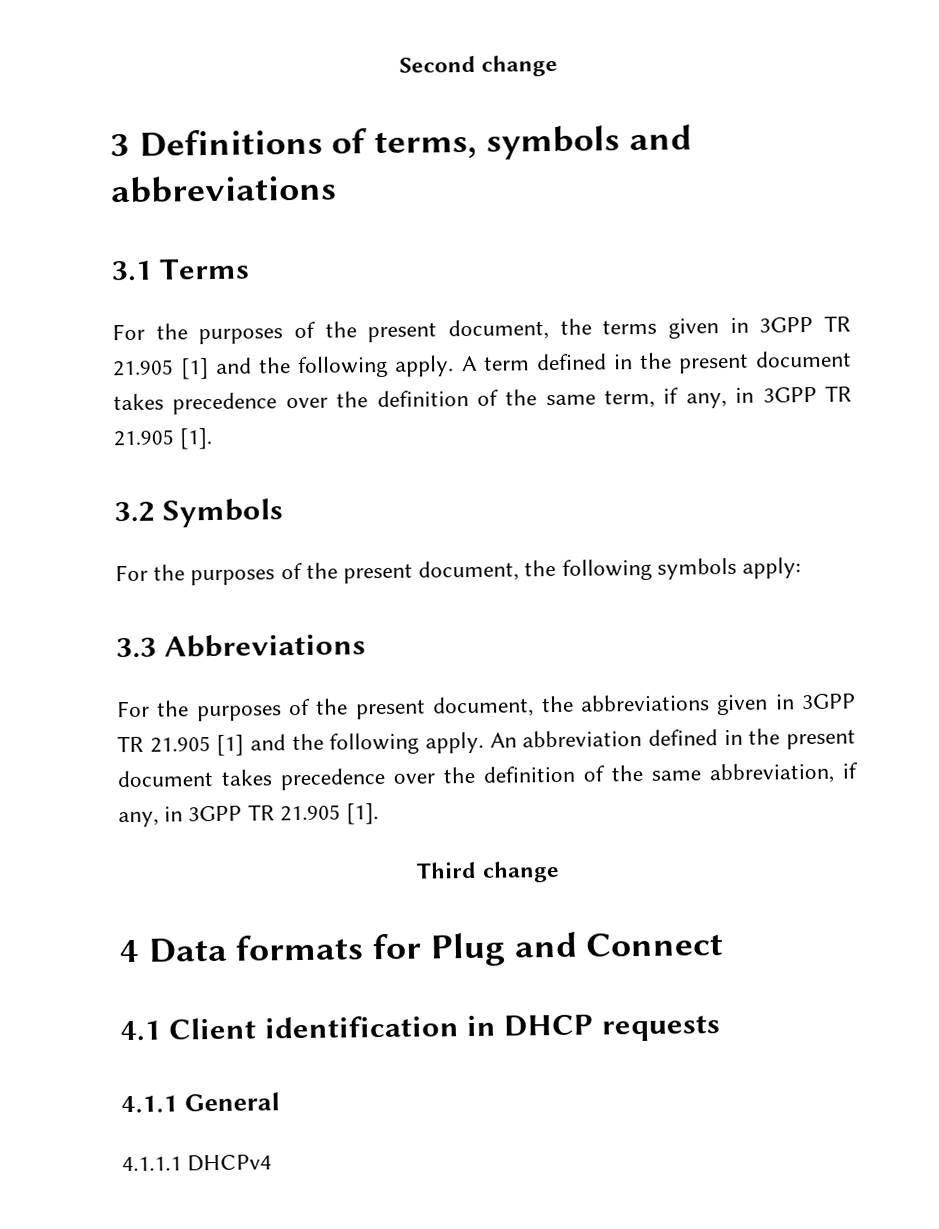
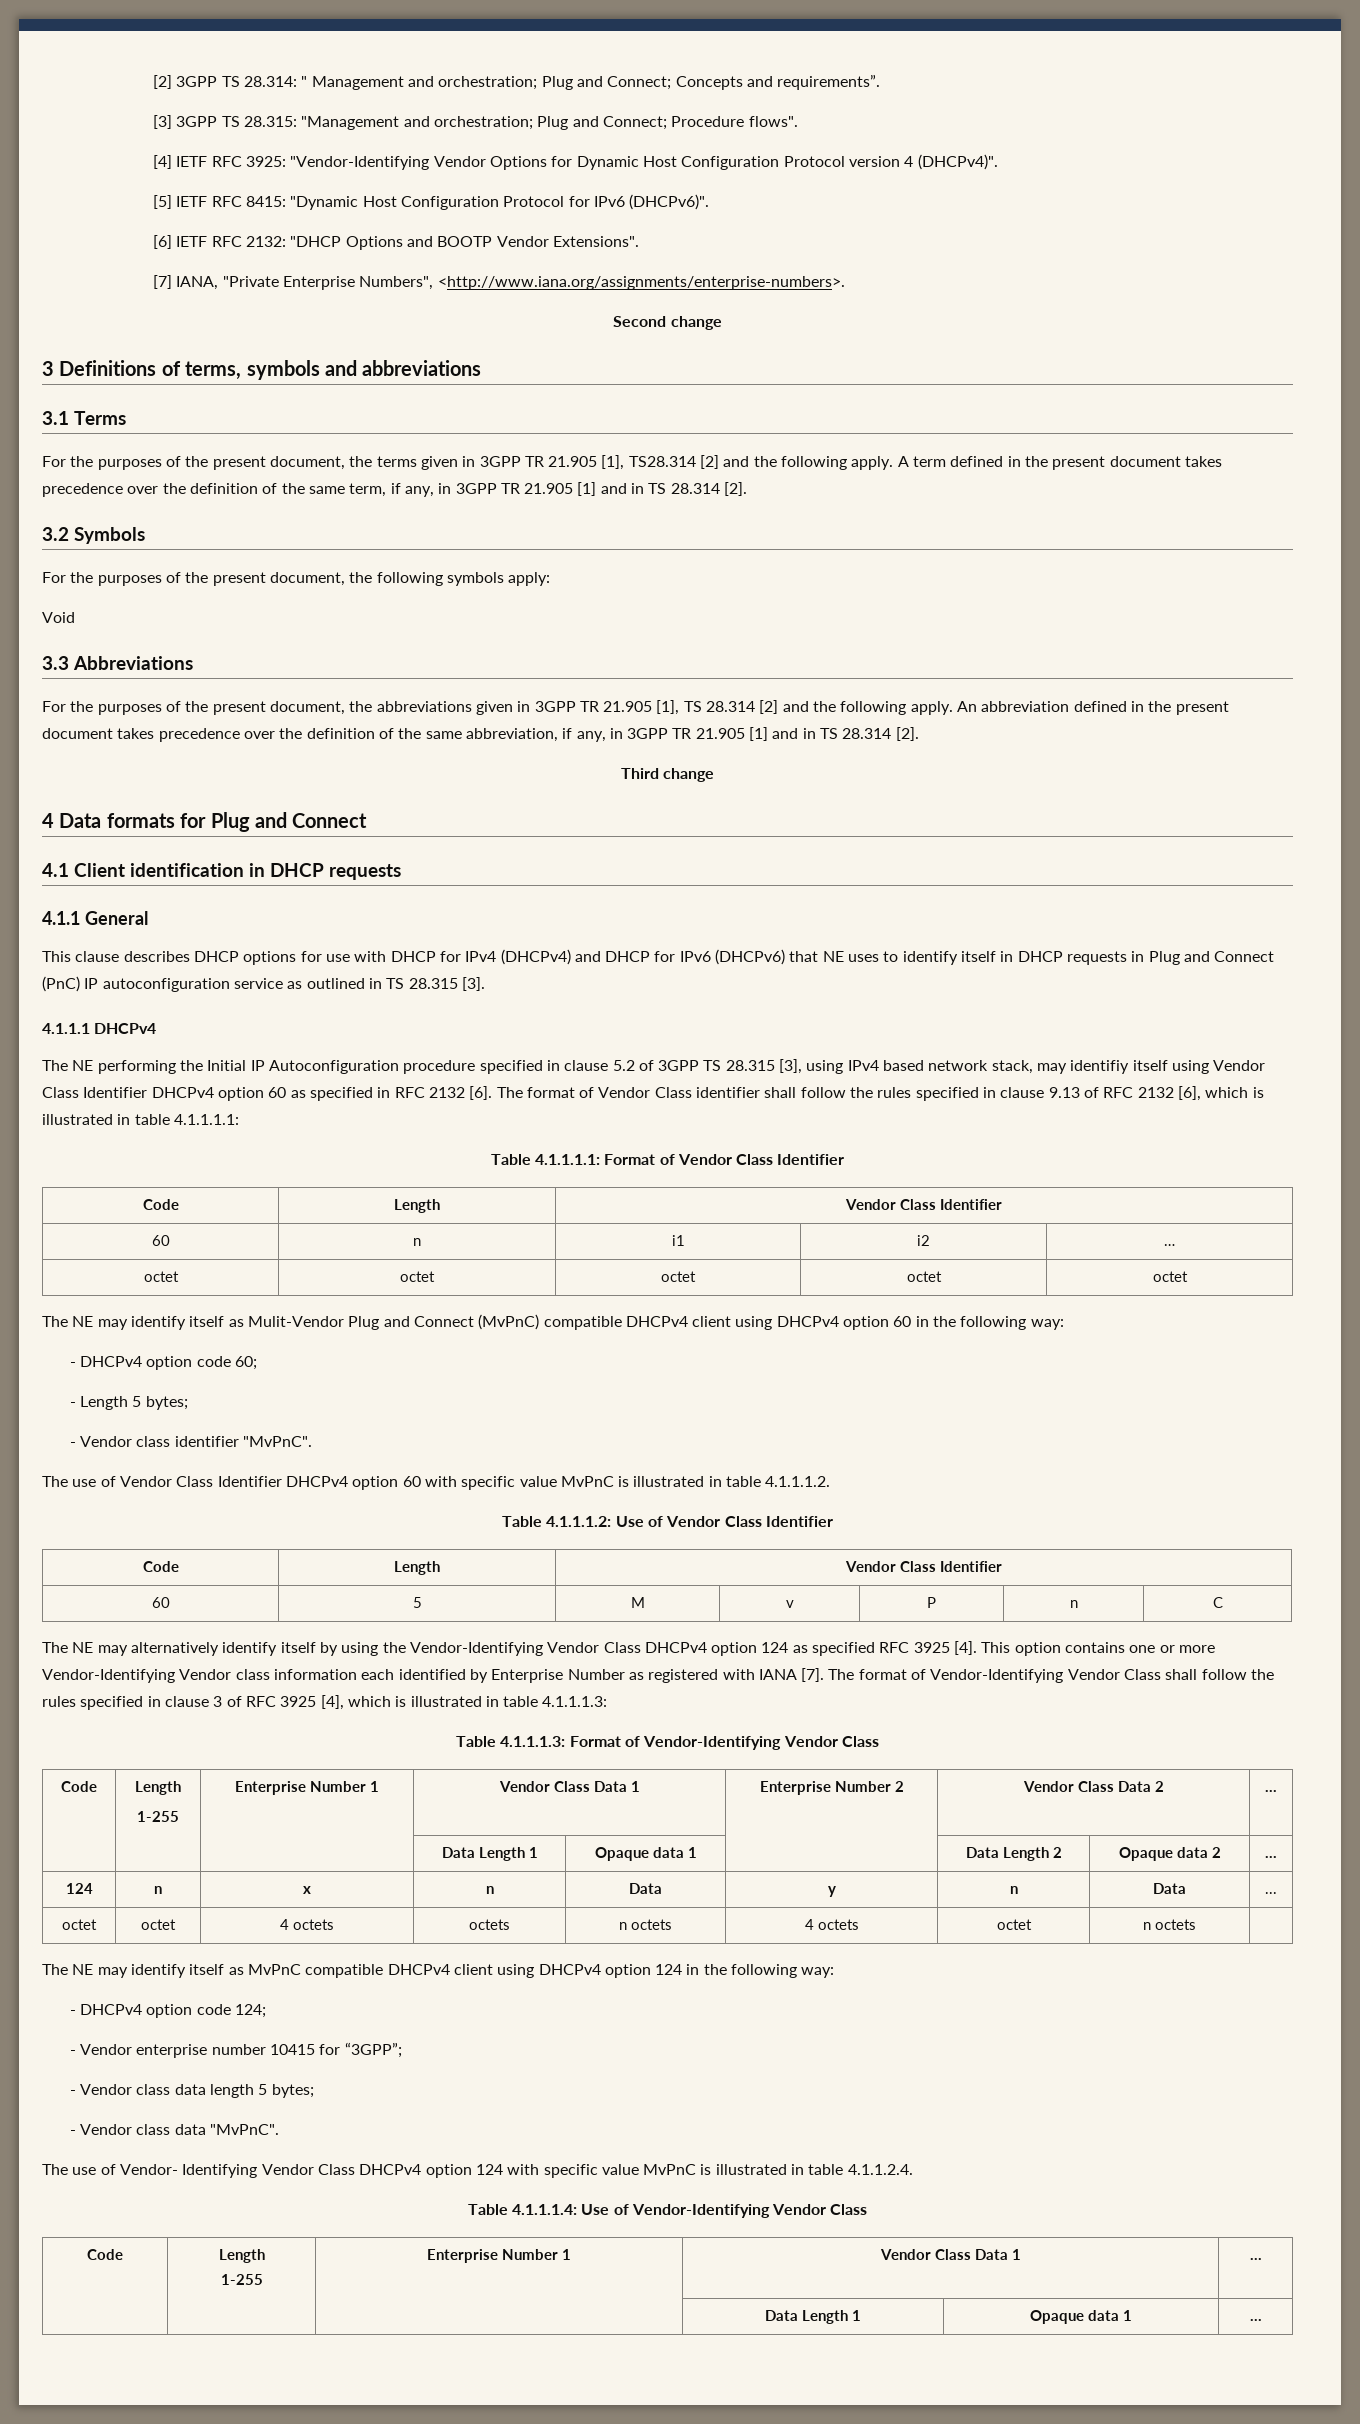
+ [2] 3GPP TS 28.314: " Management and orchestration; Plug and Connect; Concepts and requirements”.
+ [3] 3GPP TS 28.315: "Management and orchestration; Plug and Connect; Procedure flows".
+ [4] IETF RFC 3925: "Vendor-Identifying Vendor Options for Dynamic Host Configuration Protocol version 4 (DHCPv4)".
+ [5] IETF RFC 8415: "Dynamic Host Configuration Protocol for IPv6 (DHCPv6)".
+ [6] IETF RFC 2132: "DHCP Options and BOOTP Vendor Extensions".
+ [7] IANA, "Private Enterprise Numbers", <http://www.iana.org/assignments/enterprise-numbers>.
- For the purposes of the present document, the terms given in 3GPP TR 21.905 [1] and the following apply.
+ For the purposes of the present document, the terms given in 3GPP TR 21.905 [1], TS28.314 [2] and the following apply.
- A term defined in the present document takes precedence over the definition of the same term, if any, in 3GPP TR 21.905 [1].
+ A term defined in the present document takes precedence over the definition of the same term, if any, in 3GPP TR 21.905 [1] and in TS 28.314 [2].
+ Void
- For the purposes of the present document, the abbreviations given in 3GPP TR 21.905 [1] and the following apply.
+ For the purposes of the present document, the abbreviations given in 3GPP TR 21.905 [1], TS 28.314 [2] and the following apply.
- An abbreviation defined in the present document takes precedence over the definition of the same abbreviation, if any, in 3GPP TR 21.905 [1].
+ An abbreviation defined in the present document takes precedence over the definition of the same abbreviation, if any, in 3GPP TR 21.905 [1] and in TS 28.314 [2].
+ This clause describes DHCP options for use with DHCP for IPv4 (DHCPv4) and DHCP for IPv6 (DHCPv6) that NE uses to identify itself in DHCP requests in Plug and Connect (PnC) IP autoconfiguration service as outlined in TS 28.315 [3].
  4.1.1.1 DHCPv4
+ The NE performing the Initial IP Autoconfiguration procedure specified in clause 5.2 of 3GPP TS 28.315 [3], using IPv4 based network stack, may identifiy itself using Vendor Class Identifier DHCPv4 option 60 as specified in RFC 2132 [6]. The format of Vendor Class identifier shall follow the rules specified in clause 9.13 of RFC 2132 [6], which is illustrated in table 4.1.1.1.1:
+ Table 4.1.1.1.1: Format of Vendor Class Identifier
+ Code | Length | Vendor Class Identifier
+ 60 | n | i1 | i2 | …
+ octet | octet | octet | octet | octet
+ The NE may identify itself as Mulit-Vendor Plug and Connect (MvPnC) compatible DHCPv4 client using DHCPv4 option 60 in the following way:
+ - DHCPv4 option code 60;
+ - Length 5 bytes;
+ - Vendor class identifier "MvPnC".
+ The use of Vendor Class Identifier DHCPv4 option 60 with specific value MvPnC is illustrated in table 4.1.1.1.2.
+ Table 4.1.1.1.2: Use of Vendor Class Identifier
+ Code | Length | Vendor Class Identifier
+ 60 | 5 | M | v | P | n | C
+ The NE may alternatively identify itself by using the Vendor-Identifying Vendor Class DHCPv4 option 124 as specified RFC 3925 [4]. This option contains one or more Vendor-Identifying Vendor class information each identified by Enterprise Number as registered with IANA [7]. The format of Vendor-Identifying Vendor Class shall follow the rules specified in clause 3 of RFC 3925 [4], which is illustrated in table 4.1.1.1.3:
+ Table 4.1.1.1.3: Format of Vendor-Identifying Vendor Class
+ Code | Length
+ 1-255 | Enterprise Number 1 | Vendor Class Data 1 | Enterprise Number 2 | Vendor Class Data 2 | …
+ | | | Data Length 1 | Opaque data 1 | | Data Length 2 | Opaque data 2 | …
+ 124 | n | x | n | Data | y | n | Data | ...
+ octet | octet | 4 octets | octets | n octets | 4 octets | octet | n octets |
+ The NE may identify itself as MvPnC compatible DHCPv4 client using DHCPv4 option 124 in the following way:
+ - DHCPv4 option code 124;
+ - Vendor enterprise number 10415 for “3GPP”;
+ - Vendor class data length 5 bytes;
+ - Vendor class data "MvPnC".
+ The use of Vendor- Identifying Vendor Class DHCPv4 option 124 with specific value MvPnC is illustrated in table 4.1.1.2.4.
+ Table 4.1.1.1.4: Use of Vendor-Identifying Vendor Class
+ Code | Length
+ 1-255 | Enterprise Number 1 | Vendor Class Data 1 | …
+ | | | Data Length 1 | Opaque data 1 | …

